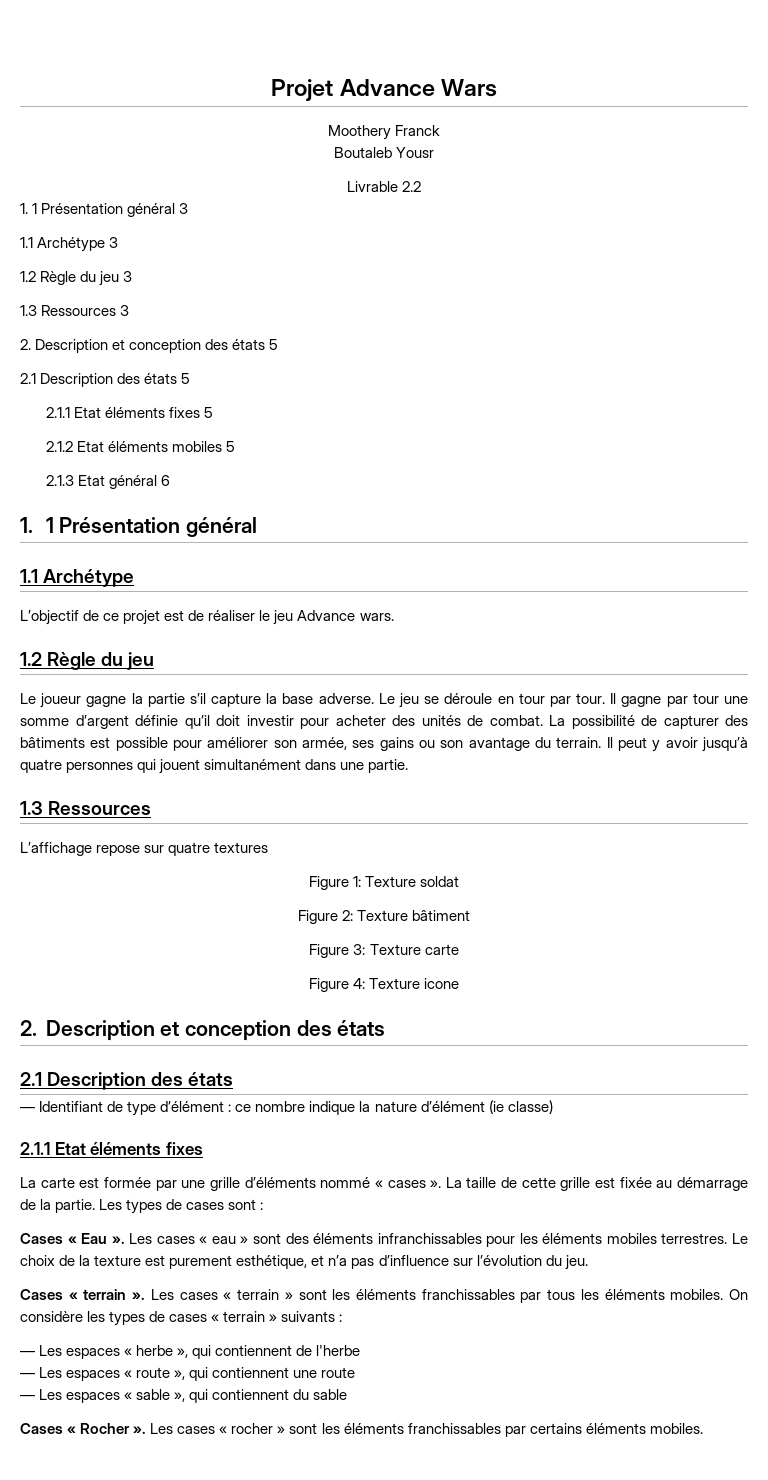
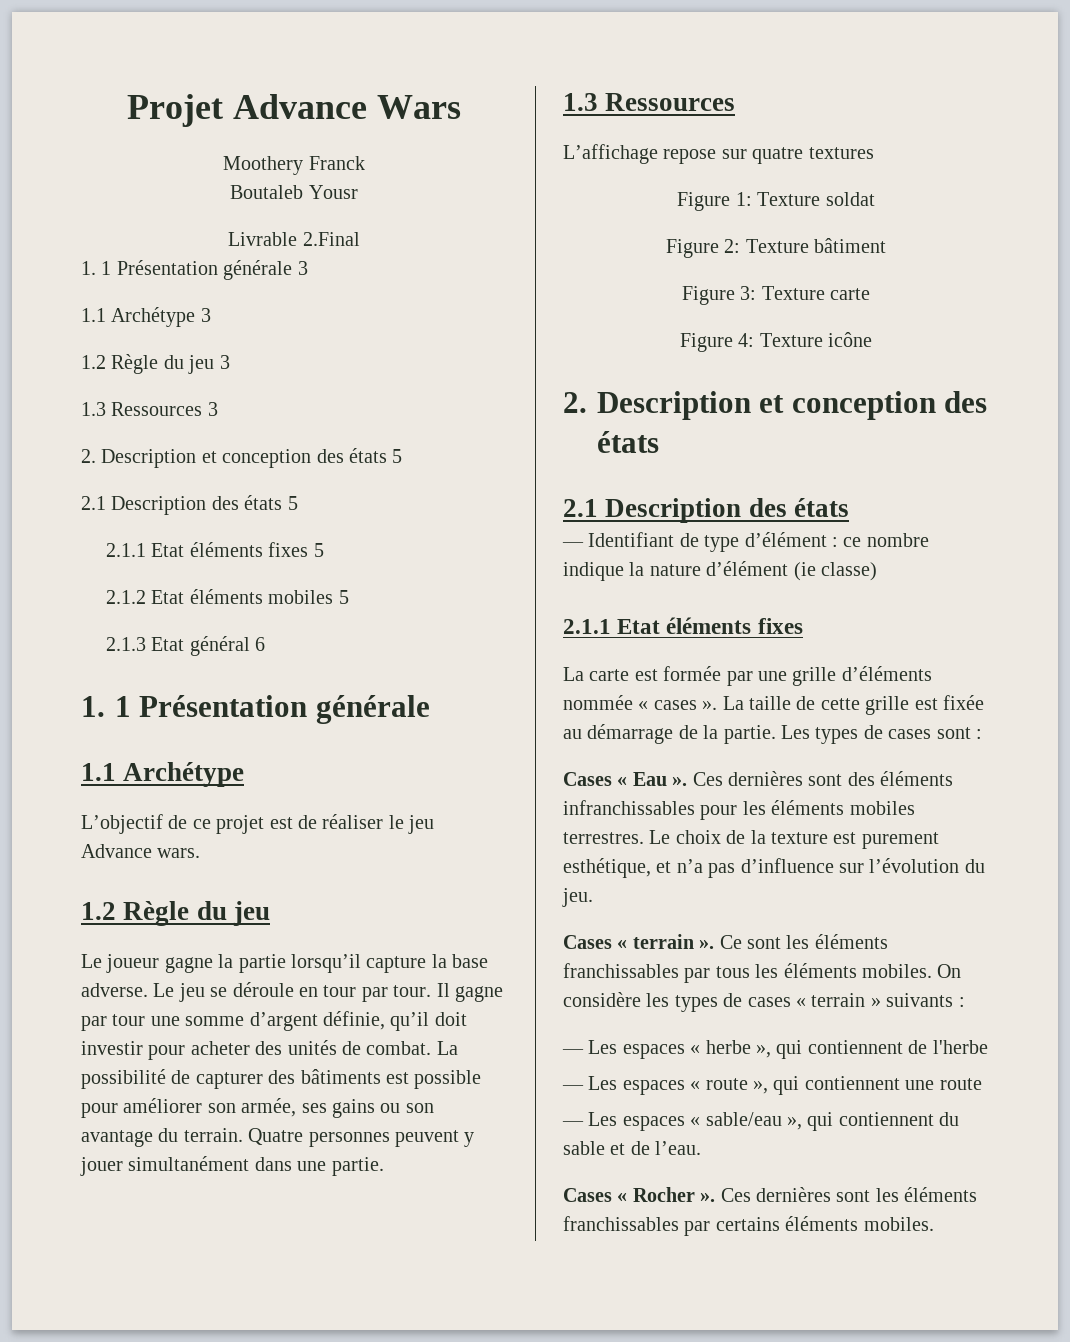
- Livrable 2.2
- 1. 1 Présentation général 3
+ Livrable 2.Final
+ 1. 1 Présentation générale 3
  2.1.3 Etat général 6
- 1. 1 Présentation général
+ 1. 1 Présentation générale
- Le joueur gagne la partie s’il capture la base adverse.
+ Le joueur gagne la partie lorsqu’il capture la base adverse.
- Il gagne par tour une somme d’argent définie qu’il doit investir pour acheter des unités de combat.
+ Il gagne par tour une somme d’argent définie, qu’il doit investir pour acheter des unités de combat.
- Il peut y avoir jusqu’à quatre personnes qui jouent simultanément dans une partie.
+ Quatre personnes peuvent y jouer simultanément dans une partie.
- Figure 4: Texture icone
+ Figure 4: Texture icône
- La carte est formée par une grille d’éléments nommé « cases ».
+ La carte est formée par une grille d’éléments nommée « cases ».
- Les cases « eau » sont des éléments infranchissables pour les éléments mobiles terrestres.
+ Ces dernières sont des éléments infranchissables pour les éléments mobiles terrestres.
- Les cases « terrain » sont les éléments franchissables par tous les éléments mobiles.
+ Ce sont les éléments franchissables par tous les éléments mobiles.
- — Les espaces « sable », qui contiennent du sable
+ — Les espaces « sable/eau », qui contiennent du sable et de l’eau.
- Les cases « rocher » sont les éléments franchissables par certains éléments mobiles.
+ Ces dernières sont les éléments franchissables par certains éléments mobiles.

